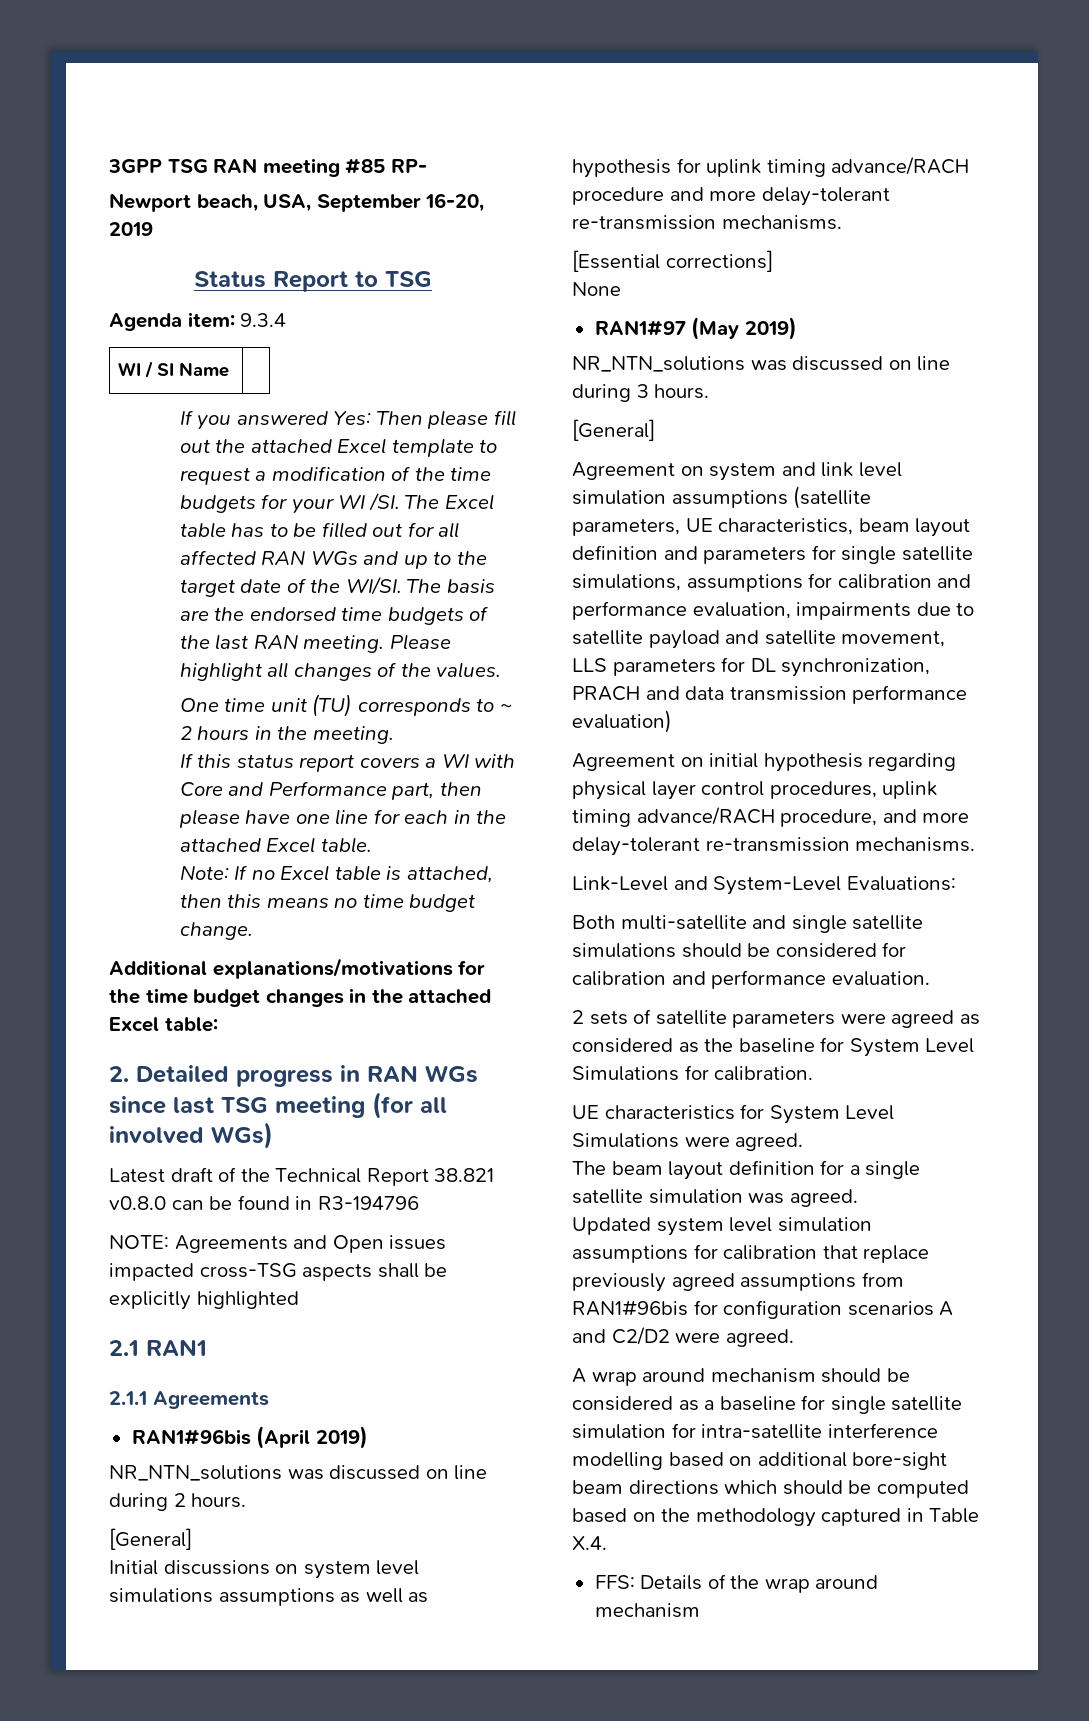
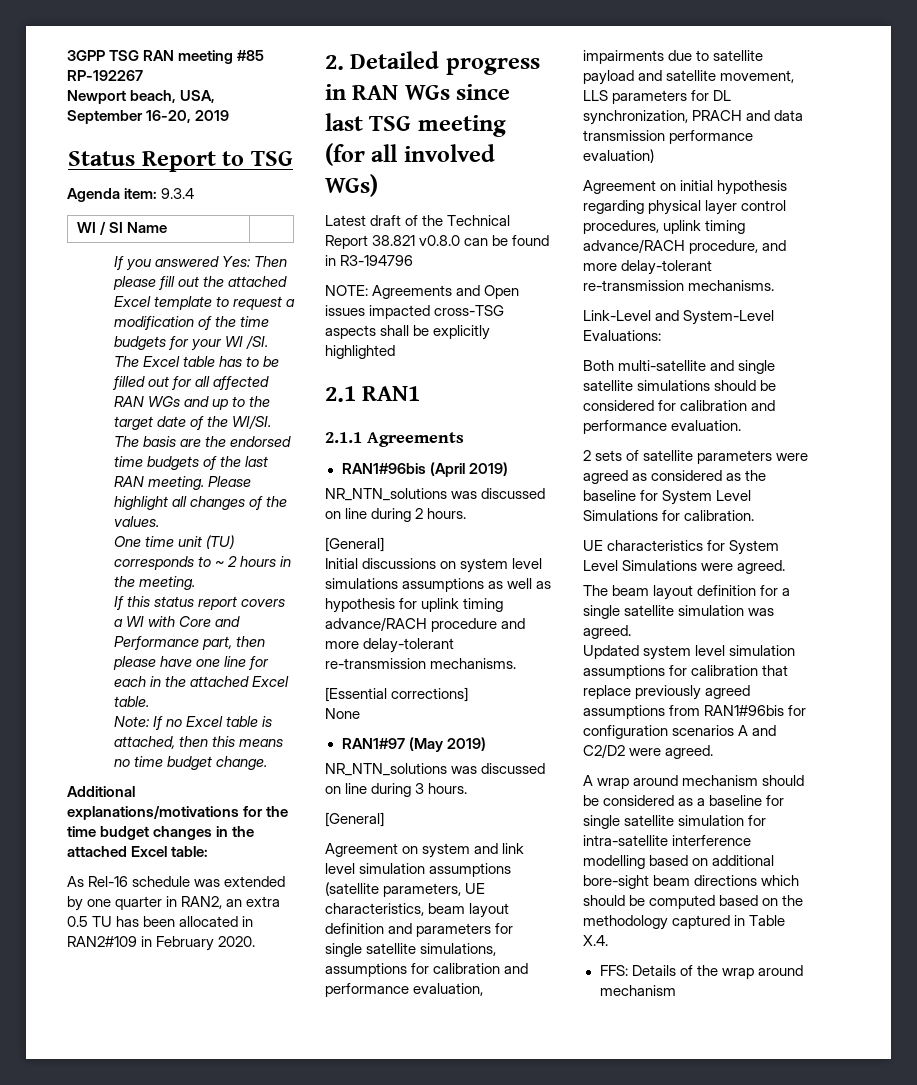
- 3GPP TSG RAN meeting #85 RP-
+ 3GPP TSG RAN meeting #85 RP-192267
+ As Rel-16 schedule was extended by one quarter in RAN2, an extra 0.5 TU has been allocated in RAN2#109 in February 2020.

